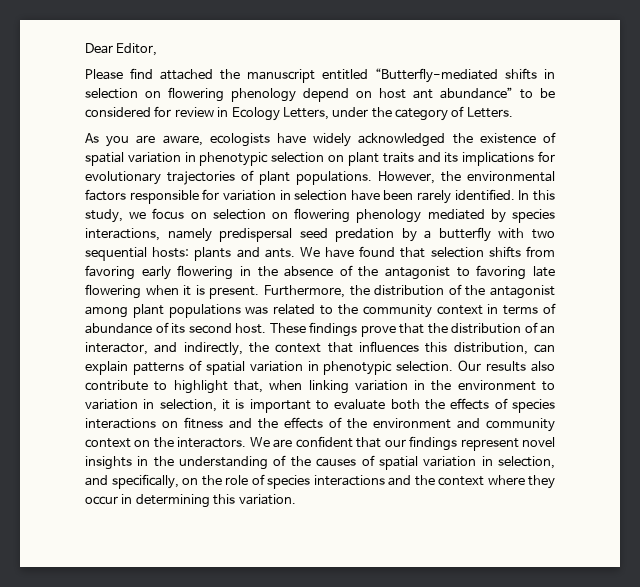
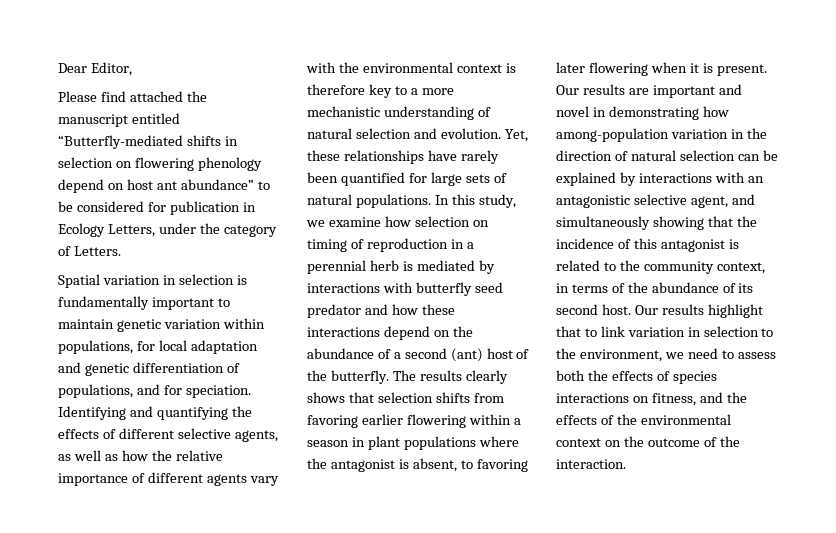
- Please find attached the manuscript entitled “Butterfly-mediated shifts in selection on flowering phenology depend on host ant abundance” to be considered for review in Ecology Letters, under the category of Letters.
+ Please find attached the manuscript entitled “Butterfly-mediated shifts in selection on flowering phenology depend on host ant abundance” to be considered for publication in Ecology Letters, under the category of Letters.
- As you are aware, ecologists have widely acknowledged the existence of spatial variation in phenotypic selection on plant traits and its implications for evolutionary trajectories of plant populations. However, the environmental factors responsible for variation in selection have been rarely identified. In this study, we focus on selection on flowering phenology mediated by species interactions, namely predispersal seed predation by a butterfly with two sequential hosts: plants and ants. We have found that selection shifts from favoring early flowering in the absence of the antagonist to favoring late flowering when it is present.
+ Spatial variation in selection is fundamentally important to maintain genetic variation within populations, for local adaptation and genetic differentiation of populations, and for speciation. Identifying and quantifying the effects of different selective agents, as well as how the relative importance of different agents vary with the environmental context is therefore key to a more mechanistic understanding of natural selection and evolution. Yet, these relationships have rarely been quantified for large sets of natural populations. In this study, we examine how selection on timing of reproduction in a perennial herb is mediated by interactions with butterfly seed predator and how these interactions depend on the abundance of a second (ant) host of the butterfly. The results clearly shows that selection shifts from favoring earlier flowering within a season in plant populations where the antagonist is absent, to favoring later flowering when it is present.
- Furthermore, the distribution of the antagonist among plant populations was related to the community context in terms of abundance of its second host.
+ Our results are important and novel in demonstrating how among-population variation in the direction of natural selection can be explained by interactions with an antagonistic selective agent, and simultaneously showing that the incidence of this antagonist is related to the community context, in terms of the abundance of its second host.
- These findings prove that the distribution of an interactor, and indirectly, the context that influences this distribution, can explain patterns of spatial variation in phenotypic selection. Our results also contribute to highlight that, when linking variation in the environment to variation in selection, it is important to evaluate both the effects of species interactions on fitness and the effects of the environment and community context on the interactors. We are confident that our findings represent novel insights in the understanding of the causes of spatial variation in selection, and specifically, on the role of species interactions and the context where they occur in determining this variation.
+ Our results highlight that to link variation in selection to the environment, we need to assess both the effects of species interactions on fitness, and the effects of the environmental context on the outcome of the interaction.

